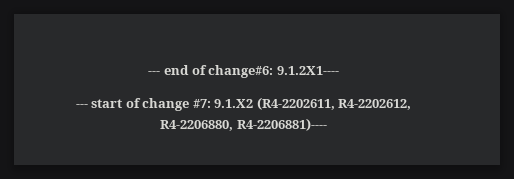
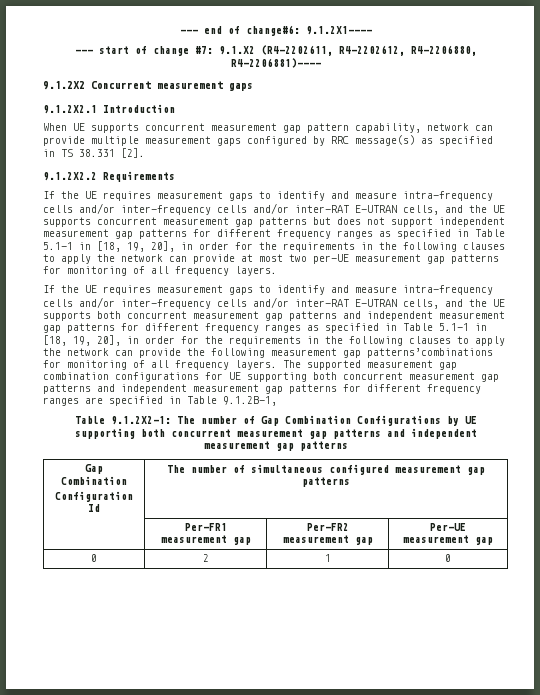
+ 9.1.2X2 Concurrent measurement gaps
+ 9.1.2X2.1 Introduction
+ When UE supports concurrent measurement gap pattern capability, network can provide multiple measurement gaps configured by RRC message(s) as specified in TS 38.331 [2].
+ 9.1.2X2.2 Requirements
+ If the UE requires measurement gaps to identify and measure intra-frequency cells and/or inter-frequency cells and/or inter-RAT E-UTRAN cells, and the UE supports concurrent measurement gap patterns but does not support independent measurement gap patterns for different frequency ranges as specified in Table 5.1-1 in [18, 19, 20], in order for the requirements in the following clauses to apply the network can provide at most two per-UE measurement gap patterns for monitoring of all frequency layers.
+ If the UE requires measurement gaps to identify and measure intra-frequency cells and/or inter-frequency cells and/or inter-RAT E-UTRAN cells, and the UE supports both concurrent measurement gap patterns and independent measurement gap patterns for different frequency ranges as specified in Table 5.1-1 in [18, 19, 20], in order for the requirements in the following clauses to apply the network can provide the following measurement gap patterns’combinations for monitoring of all frequency layers. The supported measurement gap combination configurations for UE supporting both concurrent measurement gap patterns and independent measurement gap patterns for different frequency ranges are specified in Table 9.1.2B-1,
+ Table 9.1.2X2-1: The number of Gap Combination Configurations by UE supporting both concurrent measurement gap patterns and independent measurement gap patterns
+ Gap Combination
+ Configuration Id | The number of simultaneous configured measurement gap patterns
+ | Per-FR1 measurement gap | Per-FR2 measurement gap | Per-UE measurement gap
+ 0 | 2 | 1 | 0

